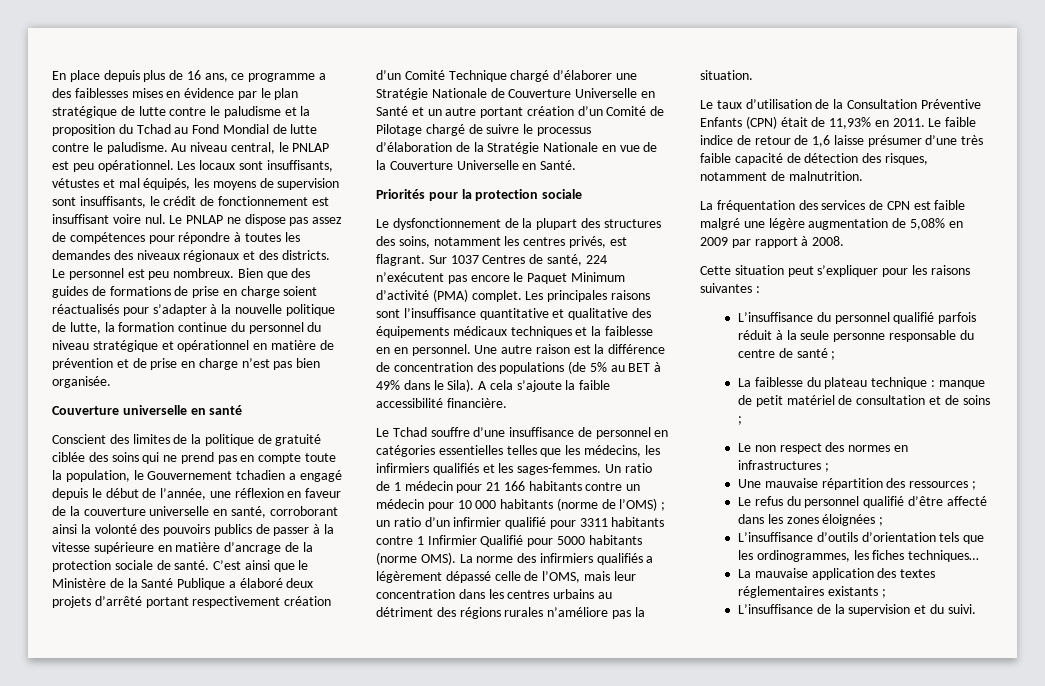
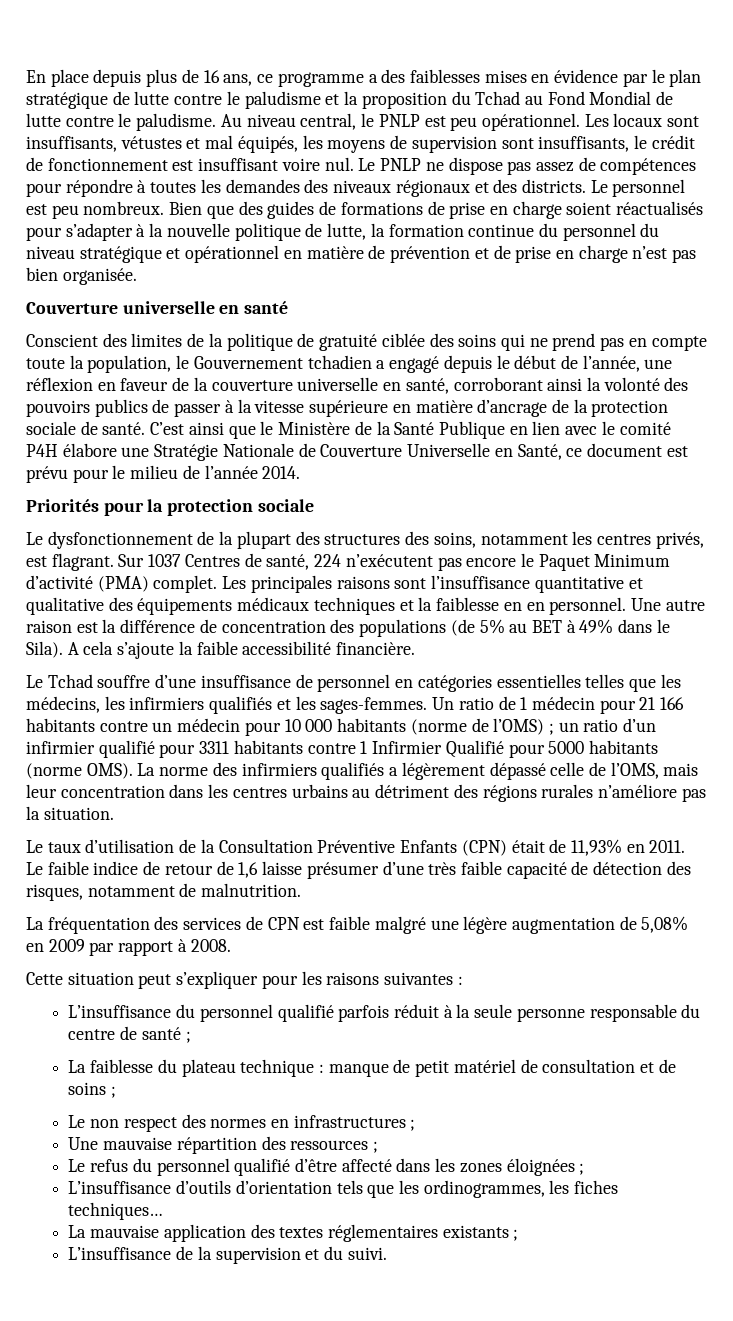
- Au niveau central, le PNLAP est peu opérationnel.
+ Au niveau central, le PNLP est peu opérationnel.
- Le PNLAP ne dispose pas assez de compétences pour répondre à toutes les demandes des niveaux régionaux et des districts.
+ Le PNLP ne dispose pas assez de compétences pour répondre à toutes les demandes des niveaux régionaux et des districts.
- C’est ainsi que le Ministère de la Santé Publique a élaboré deux projets d’arrêté portant respectivement création d’un Comité Technique chargé d’élaborer une Stratégie Nationale de Couverture Universelle en Santé et un autre portant création d’un Comité de Pilotage chargé de suivre le processus d’élaboration de la Stratégie Nationale en vue de la Couverture Universelle en Santé.
+ C’est ainsi que le Ministère de la Santé Publique en lien avec le comité P4H élabore une Stratégie Nationale de Couverture Universelle en Santé, ce document est prévu pour le milieu de l’année 2014.

